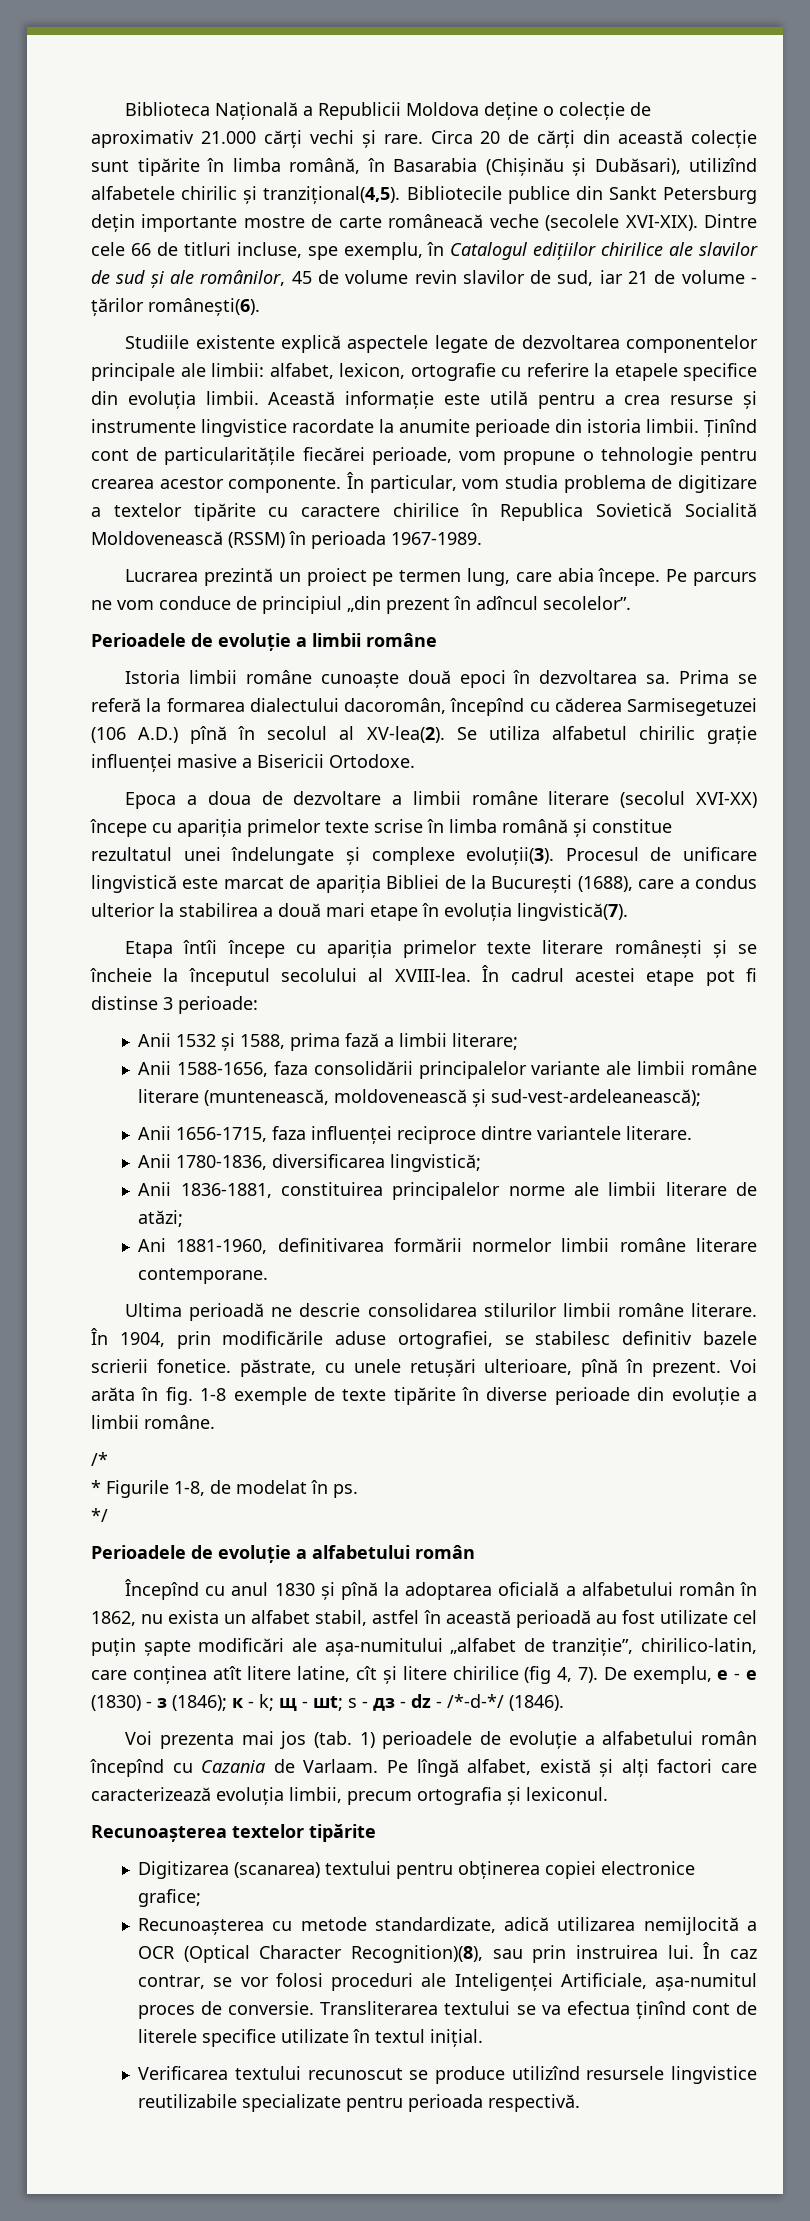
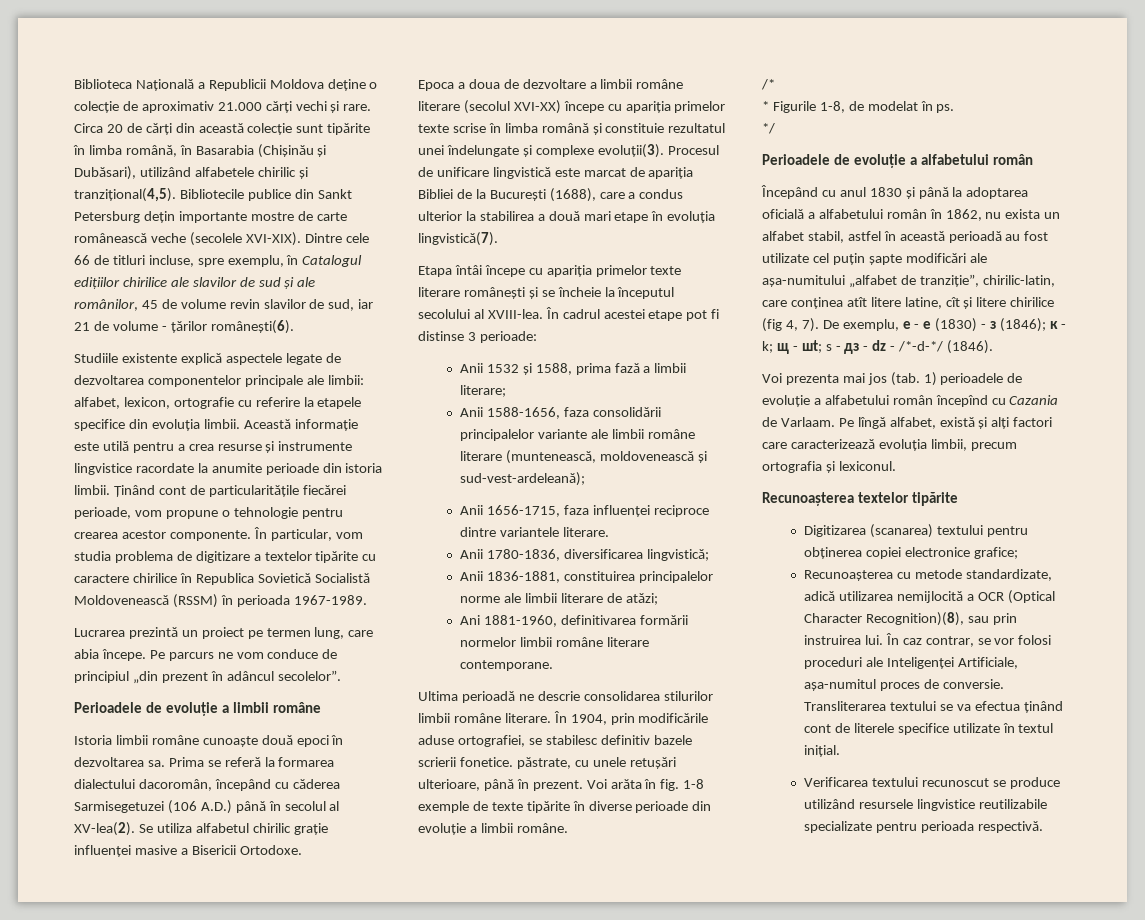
- Circa 20 de cărți din această colecție sunt tipărite în limba română, în Basarabia (Chișinău și Dubăsari), utilizînd alfabetele chirilic și tranzițional(4,5).
+ Circa 20 de cărți din această colecție sunt tipărite în limba română, în Basarabia (Chișinău și Dubăsari), utilizând alfabetele chirilic și tranzițional(4,5).
- Bibliotecile publice din Sankt Petersburg dețin importante mostre de carte româneacă veche (secolele XVI-XIX).
+ Bibliotecile publice din Sankt Petersburg dețin importante mostre de carte românească veche (secolele XVI-XIX).
- Dintre cele 66 de titluri incluse, spe exemplu, în Catalogul edițiilor chirilice ale slavilor de sud și ale românilor, 45 de volume revin slavilor de sud, iar 21 de volume - țărilor românești(6).
+ Dintre cele 66 de titluri incluse, spre exemplu, în Catalogul edițiilor chirilice ale slavilor de sud și ale românilor, 45 de volume revin slavilor de sud, iar 21 de volume - țărilor românești(6).
- Ținînd cont de particularitățile fiecărei perioade, vom propune o tehnologie pentru crearea acestor componente.
+ Ținând cont de particularitățile fiecărei perioade, vom propune o tehnologie pentru crearea acestor componente.
- În particular, vom studia problema de digitizare a textelor tipărite cu caractere chirilice în Republica Sovietică Socialită Moldovenească (RSSM) în perioada 1967-1989.
+ În particular, vom studia problema de digitizare a textelor tipărite cu caractere chirilice în Republica Sovietică Socialistă Moldovenească (RSSM) în perioada 1967-1989.
- Pe parcurs ne vom conduce de principiul „din prezent în adîncul secolelor”.
+ Pe parcurs ne vom conduce de principiul „din prezent în adâncul secolelor”.
- Prima se referă la formarea dialectului dacoromân, începînd cu căderea Sarmisegetuzei (106 A.D.) pînă în secolul al XV-lea(2).
+ Prima se referă la formarea dialectului dacoromân, începând cu căderea Sarmisegetuzei (106 A.D.) până în secolul al XV-lea(2).
- Epoca a doua de dezvoltare a limbii române literare (secolul XVI-XX) începe cu apariția primelor texte scrise în limba română și constitue rezultatul unei îndelungate și complexe evoluții(3).
+ Epoca a doua de dezvoltare a limbii române literare (secolul XVI-XX) începe cu apariția primelor texte scrise în limba română și constituie rezultatul unei îndelungate și complexe evoluții(3).
- Etapa întîi începe cu apariția primelor texte literare românești și se încheie la începutul secolului al XVIII-lea.
+ Etapa întâi începe cu apariția primelor texte literare românești și se încheie la începutul secolului al XVIII-lea.
- Anii 1588-1656, faza consolidării principalelor variante ale limbii române literare (muntenească, moldovenească și sud-vest-ardeleanească);
+ Anii 1588-1656, faza consolidării principalelor variante ale limbii române literare (muntenească, moldovenească și sud-vest-ardeleană);
- În 1904, prin modificările aduse ortografiei, se stabilesc definitiv bazele scrierii fonetice. păstrate, cu unele retușări ulterioare, pînă în prezent.
+ În 1904, prin modificările aduse ortografiei, se stabilesc definitiv bazele scrierii fonetice. păstrate, cu unele retușări ulterioare, până în prezent.
- Începînd cu anul 1830 și pînă la adoptarea oficială a alfabetului român în 1862, nu exista un alfabet stabil, astfel în această perioadă au fost utilizate cel puțin șapte modificări ale așa-numitului „alfabet de tranziție”, chirilico-latin, care conținea atît litere latine, cît și litere chirilice (fig 4, 7).
+ Începând cu anul 1830 și până la adoptarea oficială a alfabetului român în 1862, nu exista un alfabet stabil, astfel în această perioadă au fost utilizate cel puțin șapte modificări ale așa-numitului „alfabet de tranziție”, chirilic-latin, care conținea atît litere latine, cît și litere chirilice (fig 4, 7).
- Transliterarea textului se va efectua ținînd cont de literele specifice utilizate în textul inițial.
+ Transliterarea textului se va efectua ținând cont de literele specifice utilizate în textul inițial.
- Verificarea textului recunoscut se produce utilizînd resursele lingvistice reutilizabile specializate pentru perioada respectivă.
+ Verificarea textului recunoscut se produce utilizând resursele lingvistice reutilizabile specializate pentru perioada respectivă.

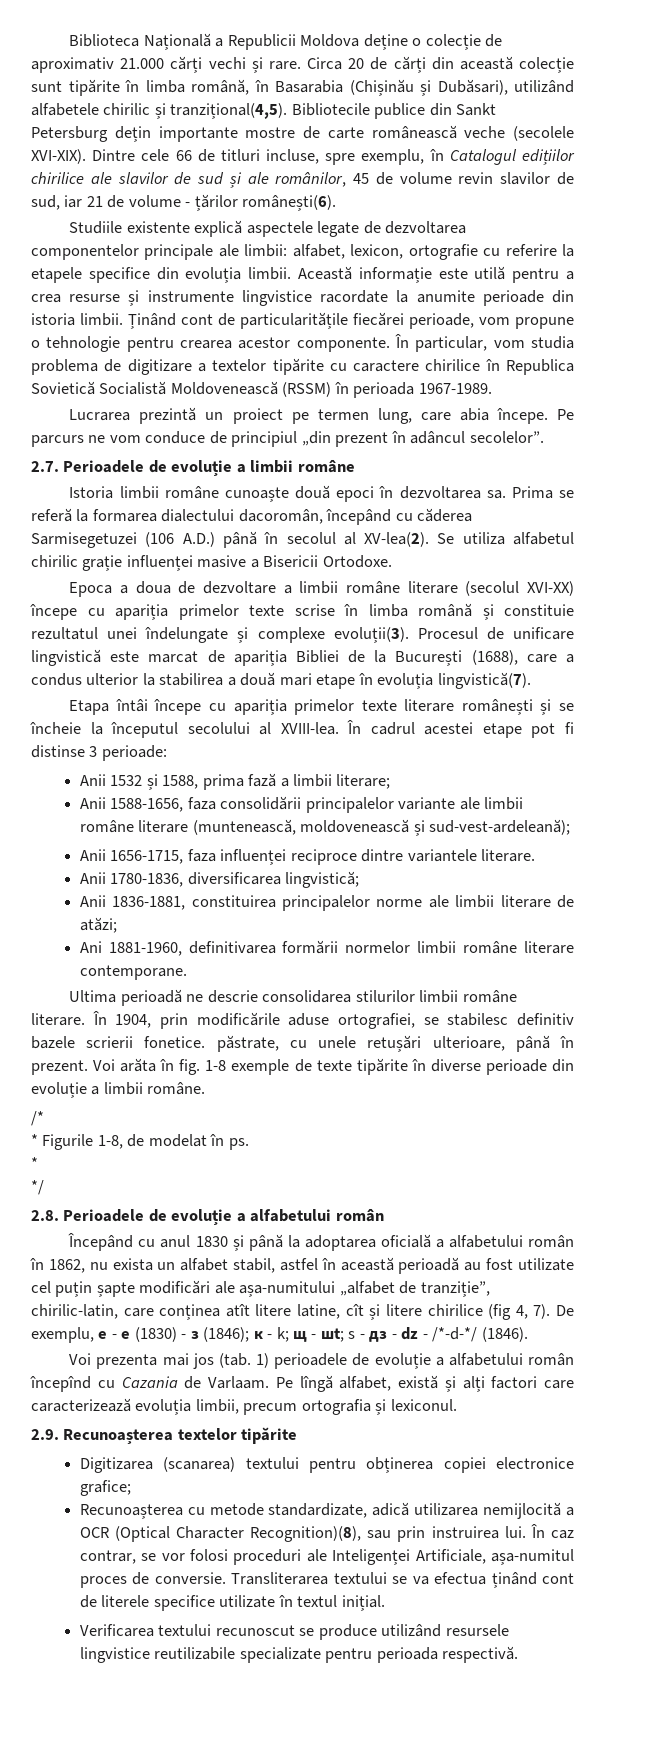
- Perioadele de evoluție a limbii române
+ 2.7. Perioadele de evoluție a limbii române
  * Figurile 1-8, de modelat în ps.
+ *
- Perioadele de evoluție a alfabetului român
+ 2.8. Perioadele de evoluție a alfabetului român
- Recunoașterea textelor tipărite
+ 2.9. Recunoașterea textelor tipărite

